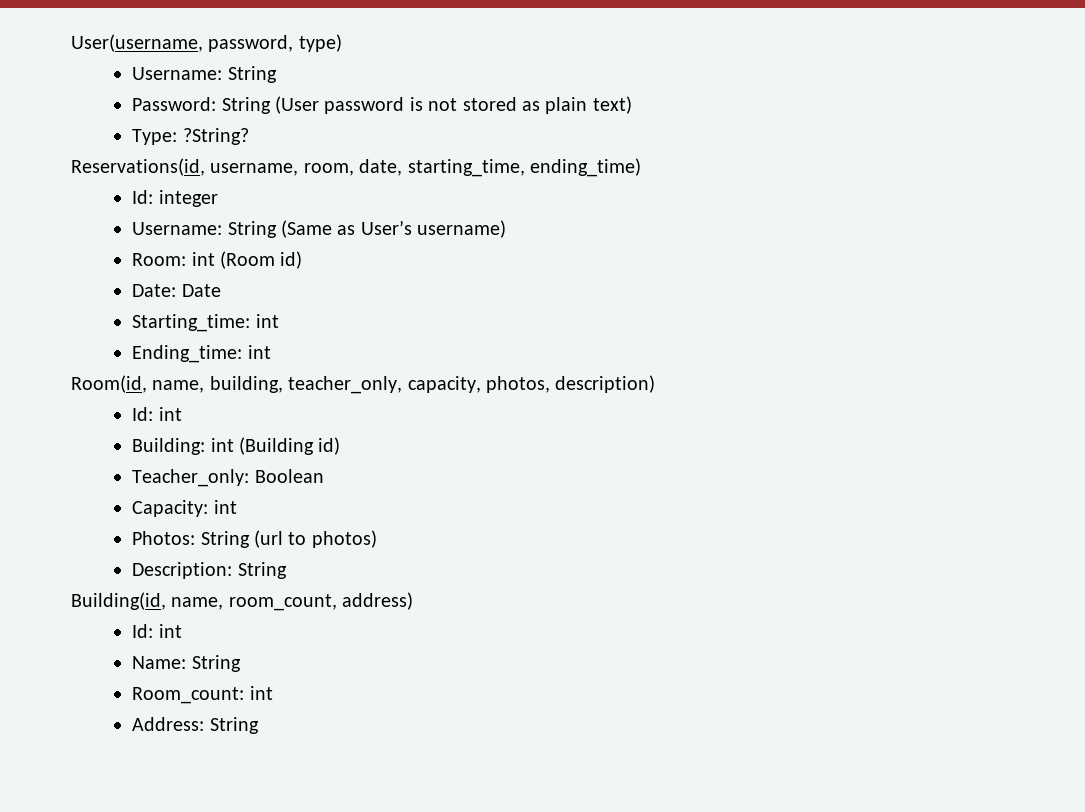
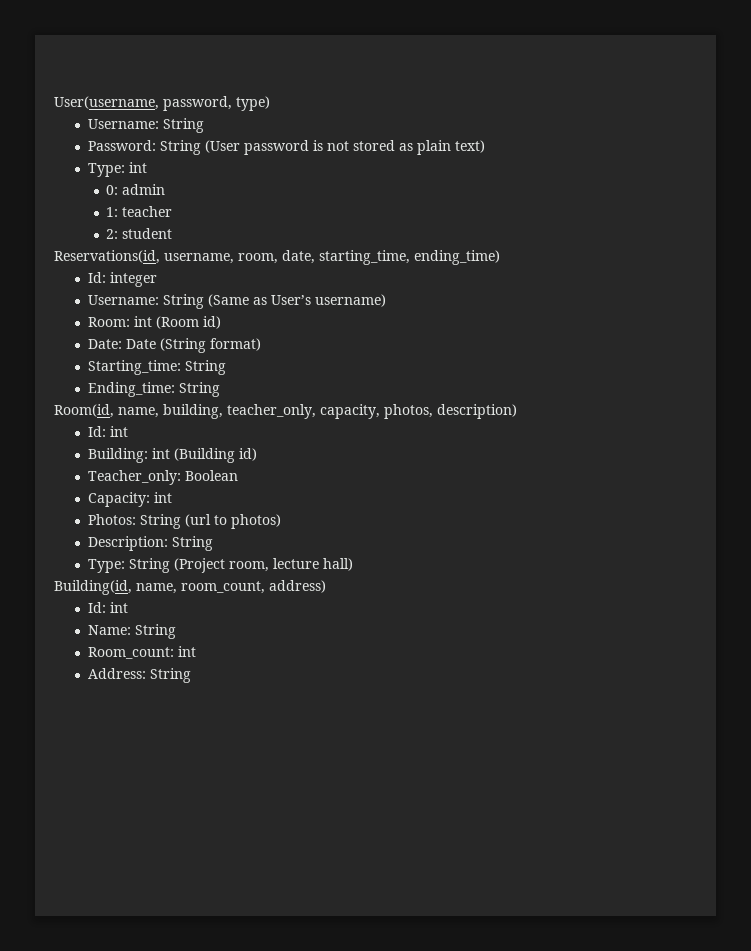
- Type: ?String?
+ Type: int
+ 0: admin
+ 1: teacher
+ 2: student
- Date: Date
+ Date: Date (String format)
- Starting_time: int
+ Starting_time: String
- Ending_time: int
+ Ending_time: String
+ Type: String (Project room, lecture hall)

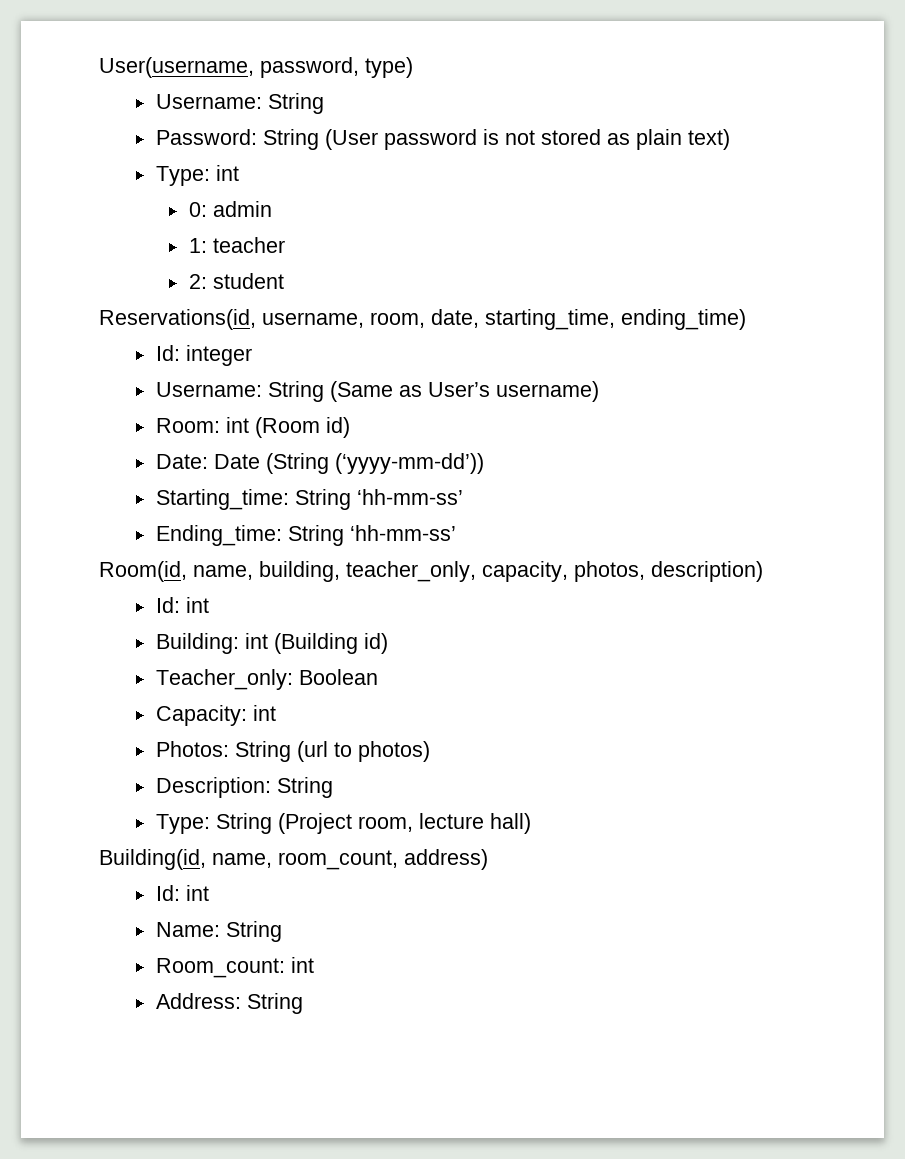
- Date: Date (String format)
+ Date: Date (String (‘yyyy-mm-dd’))
- Starting_time: String
+ Starting_time: String ‘hh-mm-ss’
- Ending_time: String
+ Ending_time: String ‘hh-mm-ss’

